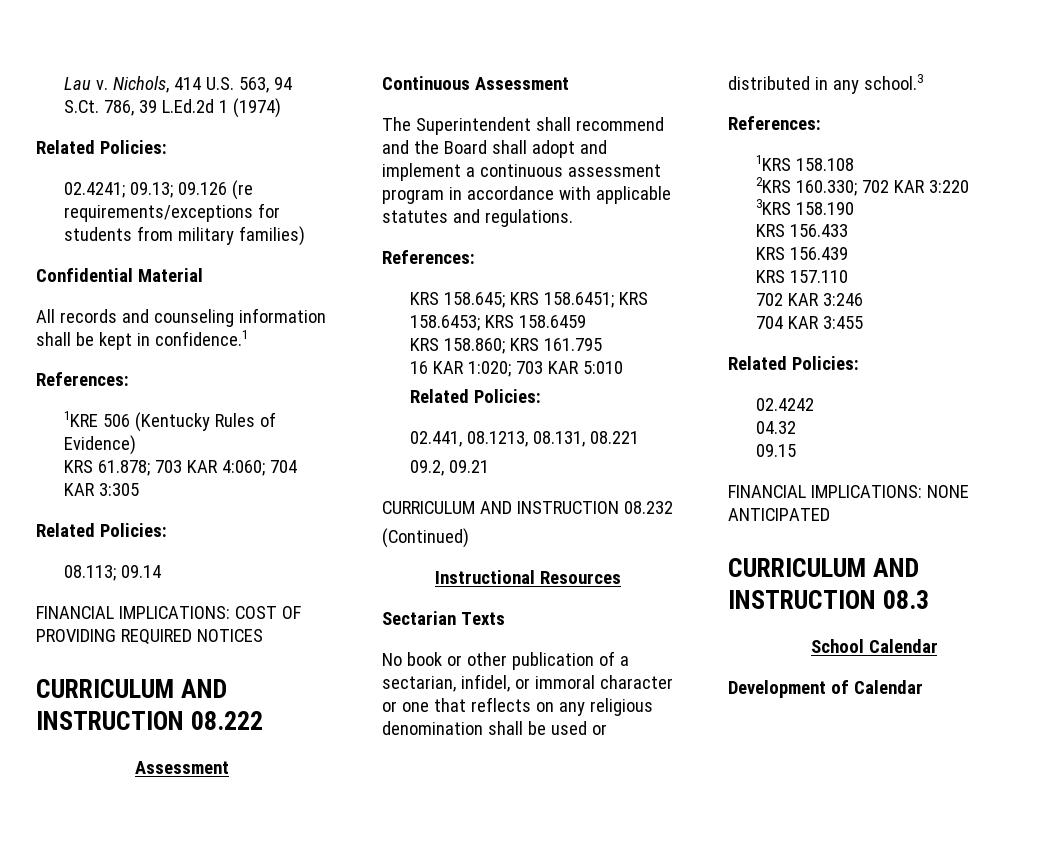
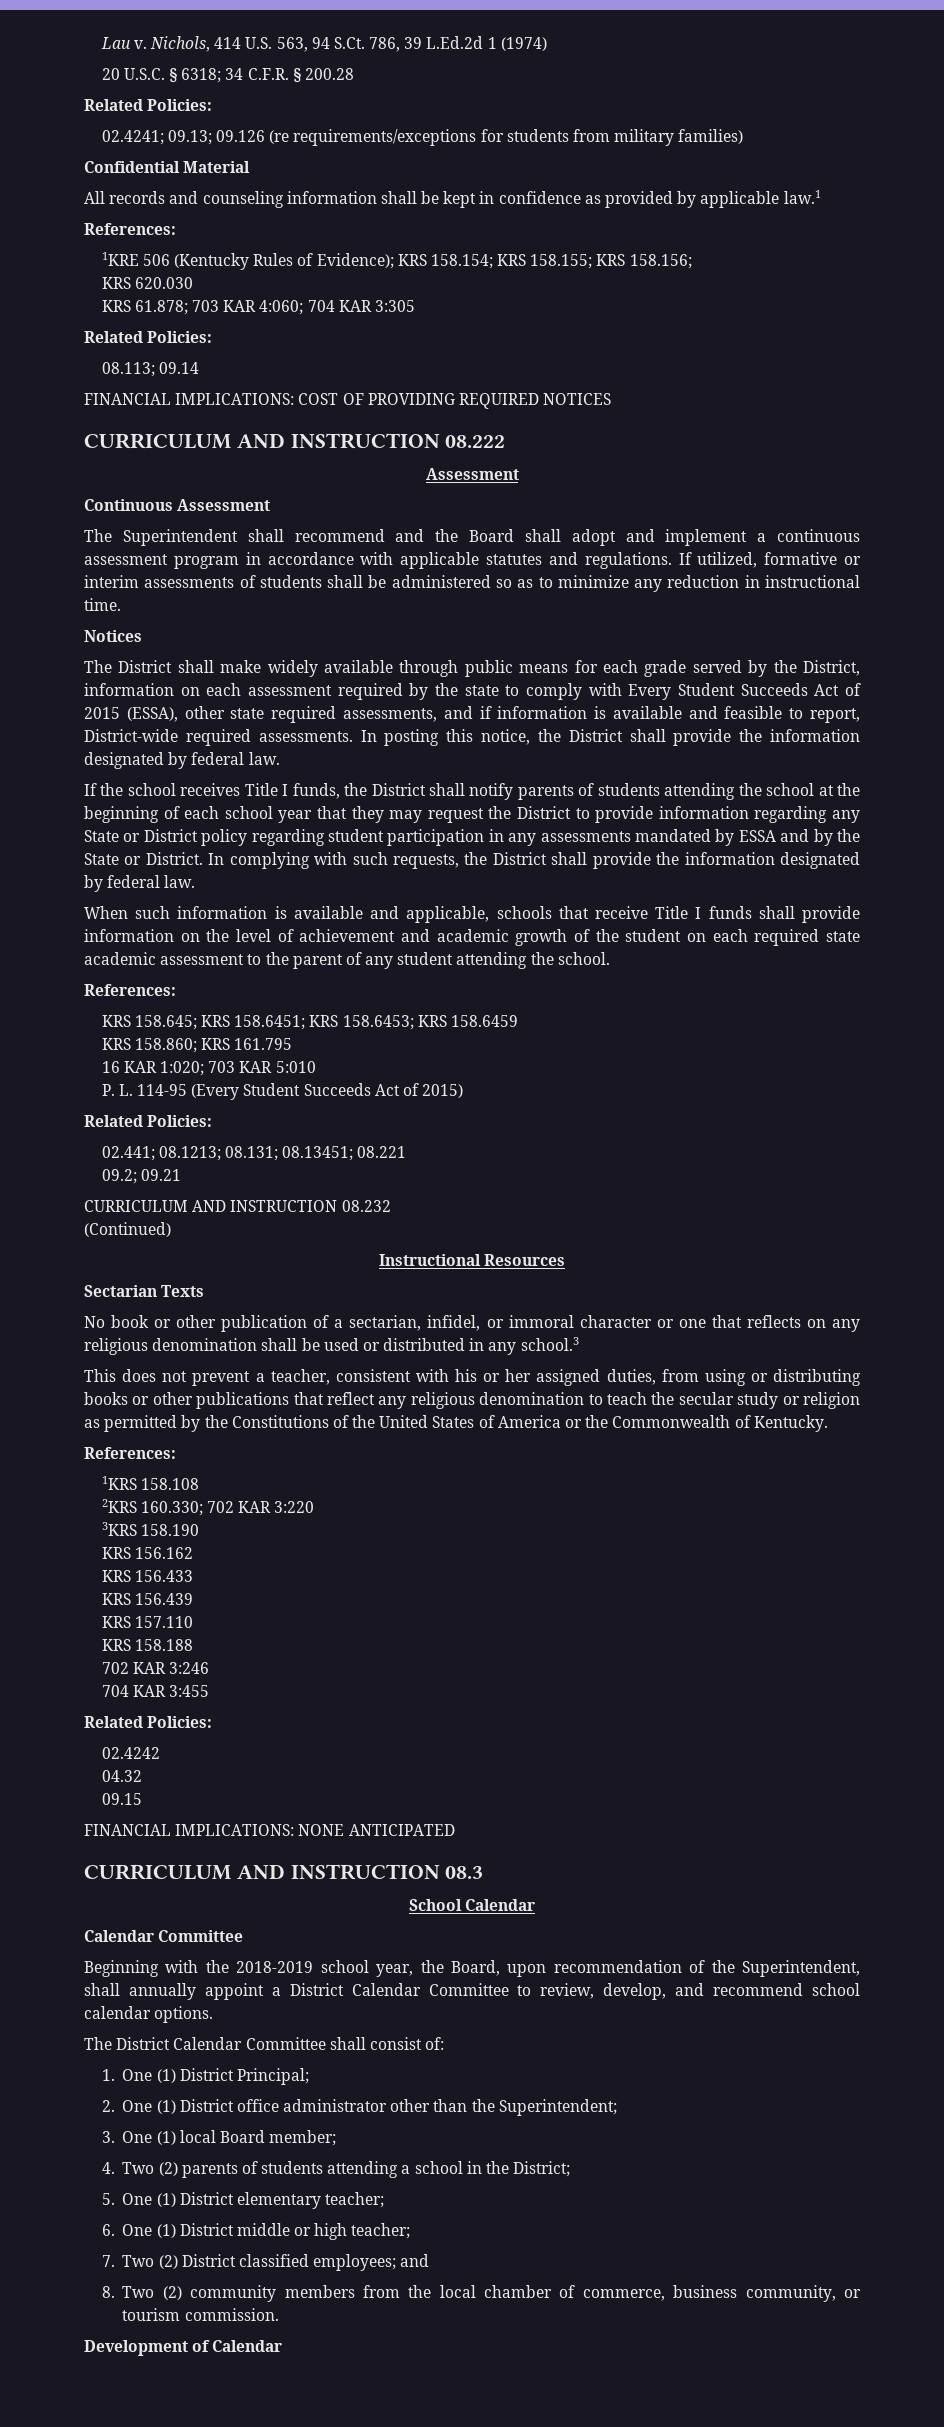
+ 20 U.S.C. § 6318; 34 C.F.R. § 200.28
- All records and counseling information shall be kept in confidence.1
+ All records and counseling information shall be kept in confidence as provided by applicable law.1
- 1KRE 506 (Kentucky Rules of Evidence)
+ 1KRE 506 (Kentucky Rules of Evidence); KRS 158.154; KRS 158.155; KRS 158.156;
+ KRS 620.030
+ If utilized, formative or interim assessments of students shall be administered so as to minimize any reduction in instructional time.
+ Notices
+ The District shall make widely available through public means for each grade served by the District, information on each assessment required by the state to comply with Every Student Succeeds Act of 2015 (ESSA), other state required assessments, and if information is available and feasible to report, District-wide required assessments. In posting this notice, the District shall provide the information designated by federal law.
+ If the school receives Title I funds, the District shall notify parents of students attending the school at the beginning of each school year that they may request the District to provide information regarding any State or District policy regarding student participation in any assessments mandated by ESSA and by the State or District. In complying with such requests, the District shall provide the information designated by federal law.
+ When such information is available and applicable, schools that receive Title I funds shall provide information on the level of achievement and academic growth of the student on each required state academic assessment to the parent of any student attending the school.
  16 KAR 1:020; 703 KAR 5:010
+ P. L. 114-95 (Every Student Succeeds Act of 2015)
  Related Policies:
- 02.441, 08.1213, 08.131, 08.221
+ 02.441; 08.1213; 08.131; 08.13451; 08.221
- 09.2, 09.21
+ 09.2; 09.21
+ This does not prevent a teacher, consistent with his or her assigned duties, from using or distributing books or other publications that reflect any religious denomination to teach the secular study or religion as permitted by the Constitutions of the United States of America or the Commonwealth of Kentucky.
+ KRS 156.162
+ KRS 158.188
  School Calendar
+ Calendar Committee
+ Beginning with the 2018-2019 school year, the Board, upon recommendation of the Superintendent, shall annually appoint a District Calendar Committee to review, develop, and recommend school calendar options.
+ The District Calendar Committee shall consist of:
+ 1. One (1) District Principal;
+ 2. One (1) District office administrator other than the Superintendent;
+ 3. One (1) local Board member;
+ 4. Two (2) parents of students attending a school in the District;
+ 5. One (1) District elementary teacher;
+ 6. One (1) District middle or high teacher;
+ 7. Two (2) District classified employees; and
+ 8. Two (2) community members from the local chamber of commerce, business community, or tourism commission.

